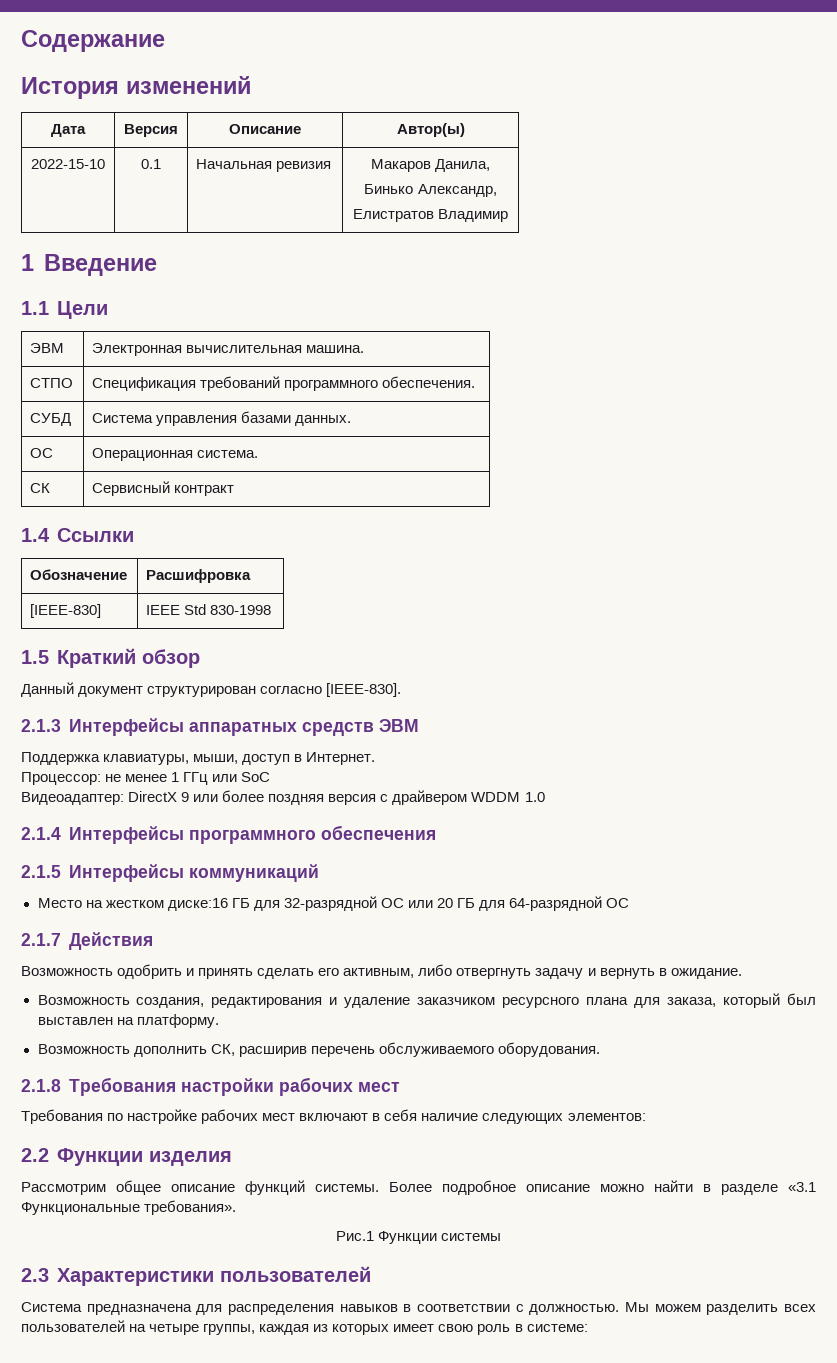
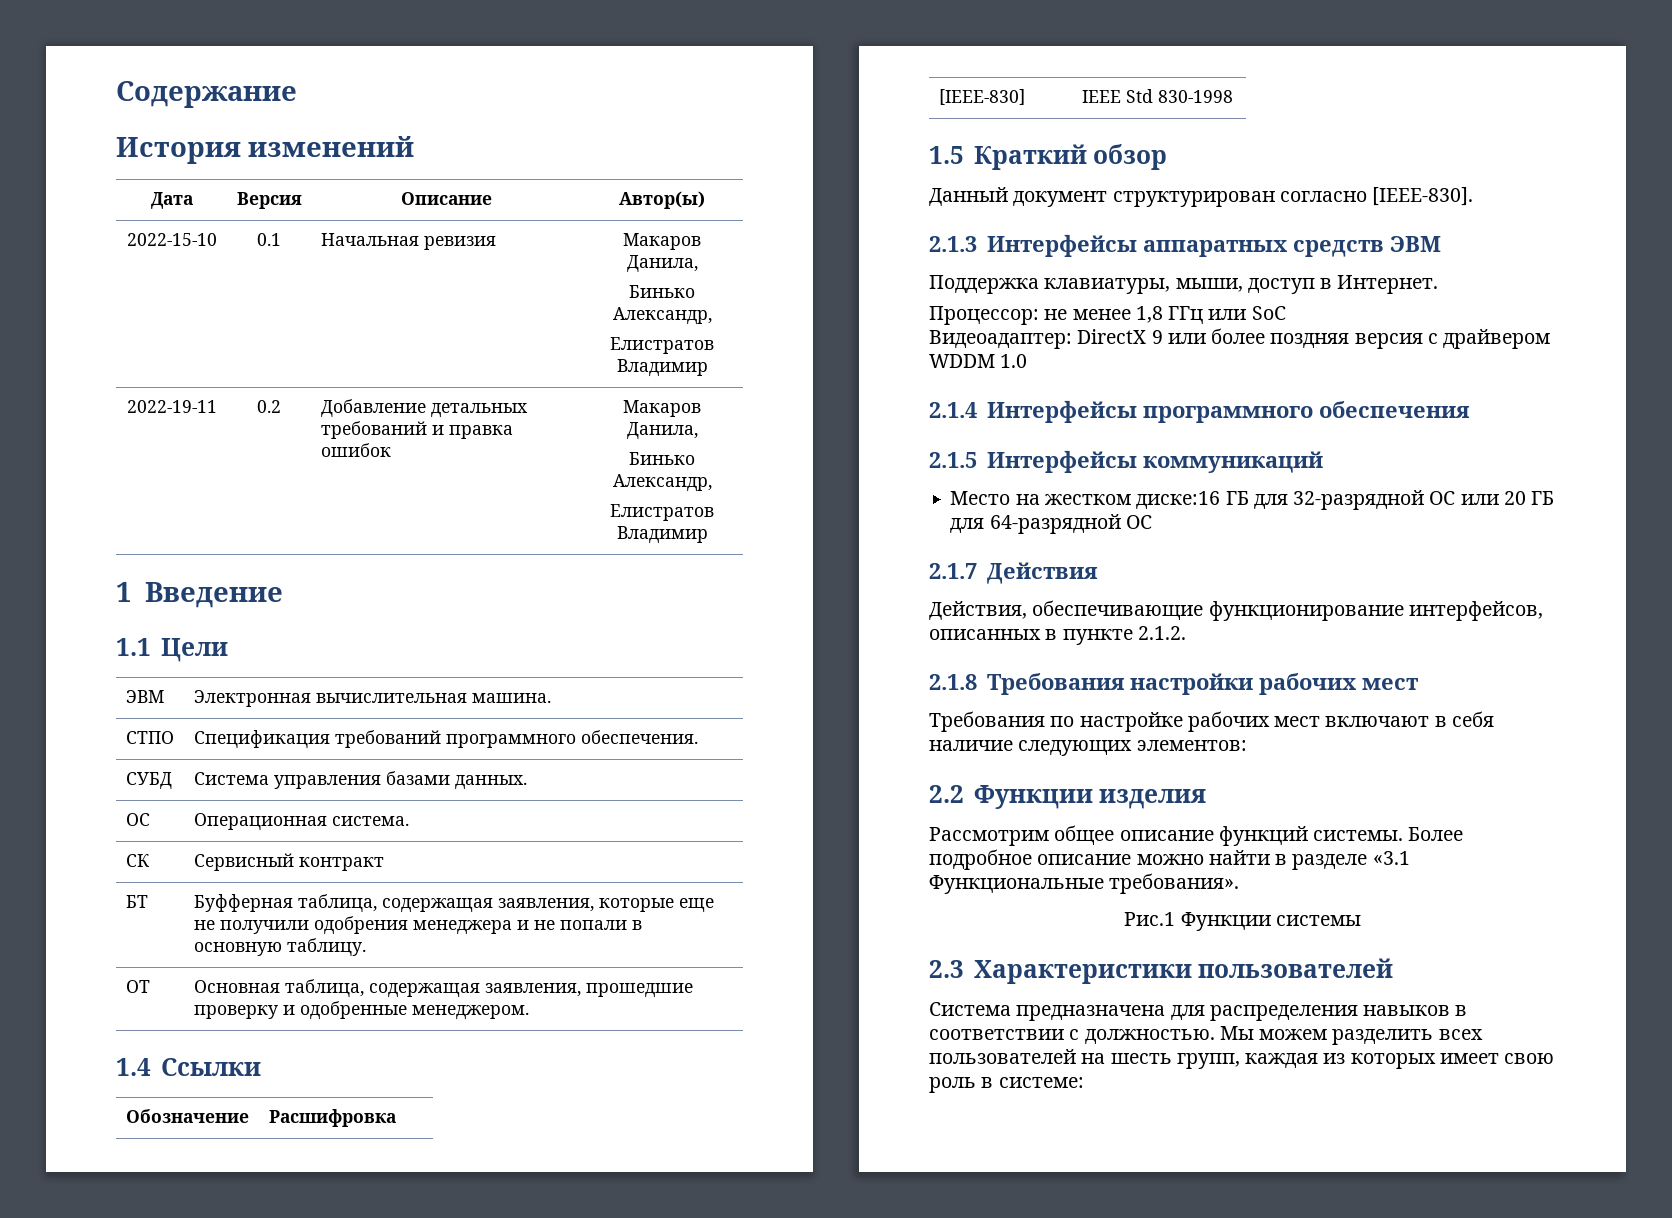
+ 2022-19-11 | 0.2 | Добавление детальных требований и правка ошибок | Макаров Данила,
+ Бинько Александр,
+ Елистратов Владимир
+ БТ | Буфферная таблица, содержащая заявления, которые еще не получили одобрения менеджера и не попали в основную таблицу.
+ ОТ | Основная таблица, содержащая заявления, прошедшие проверку и одобренные менеджером.
- Процессор: не менее 1 ГГц или SoC
+ Процессор: не менее 1,8 ГГц или SoC
- Возможность одобрить и принять сделать его активным, либо отвергнуть задачу и вернуть в ожидание.
- Возможность создания, редактирования и удаление заказчиком ресурсного плана для заказа, который был выставлен на платформу.
- Возможность дополнить СК, расширив перечень обслуживаемого оборудования.
+ Действия, обеспечивающие функционирование интерфейсов, описанных в пункте 2.1.2.
- Мы можем разделить всех пользователей на четыре группы, каждая из которых имеет свою роль в системе:
+ Мы можем разделить всех пользователей на шесть групп, каждая из которых имеет свою роль в системе:

